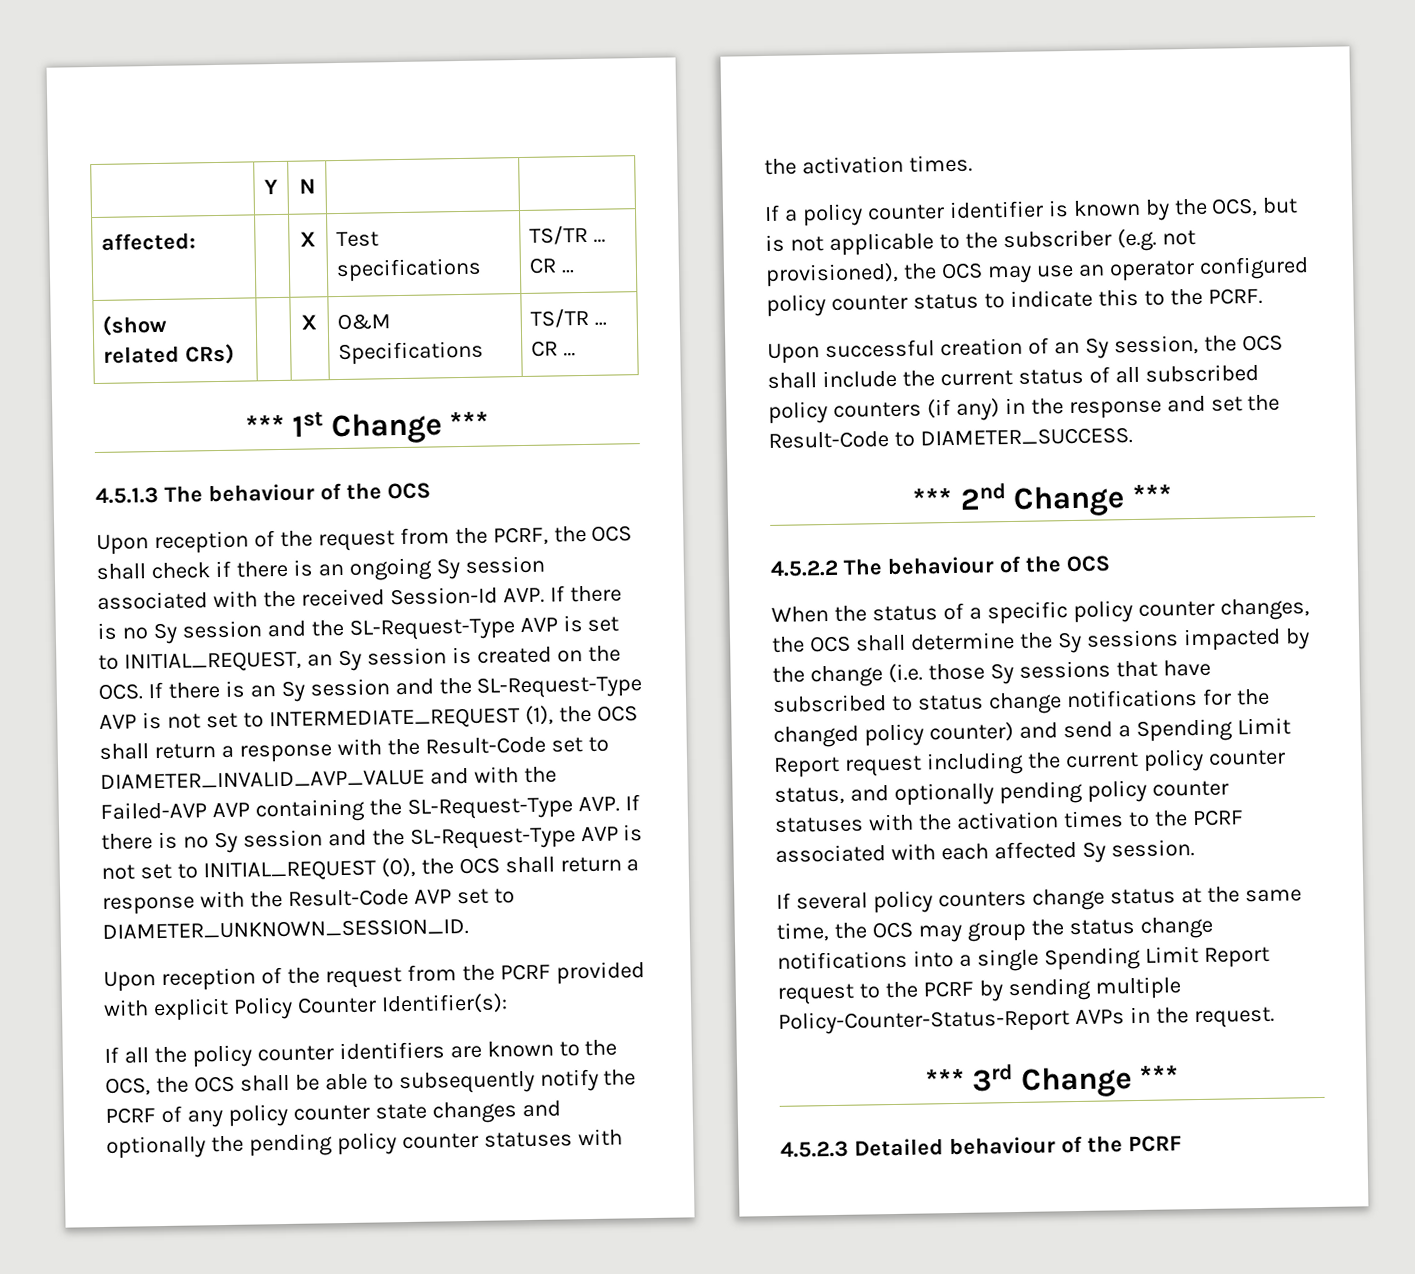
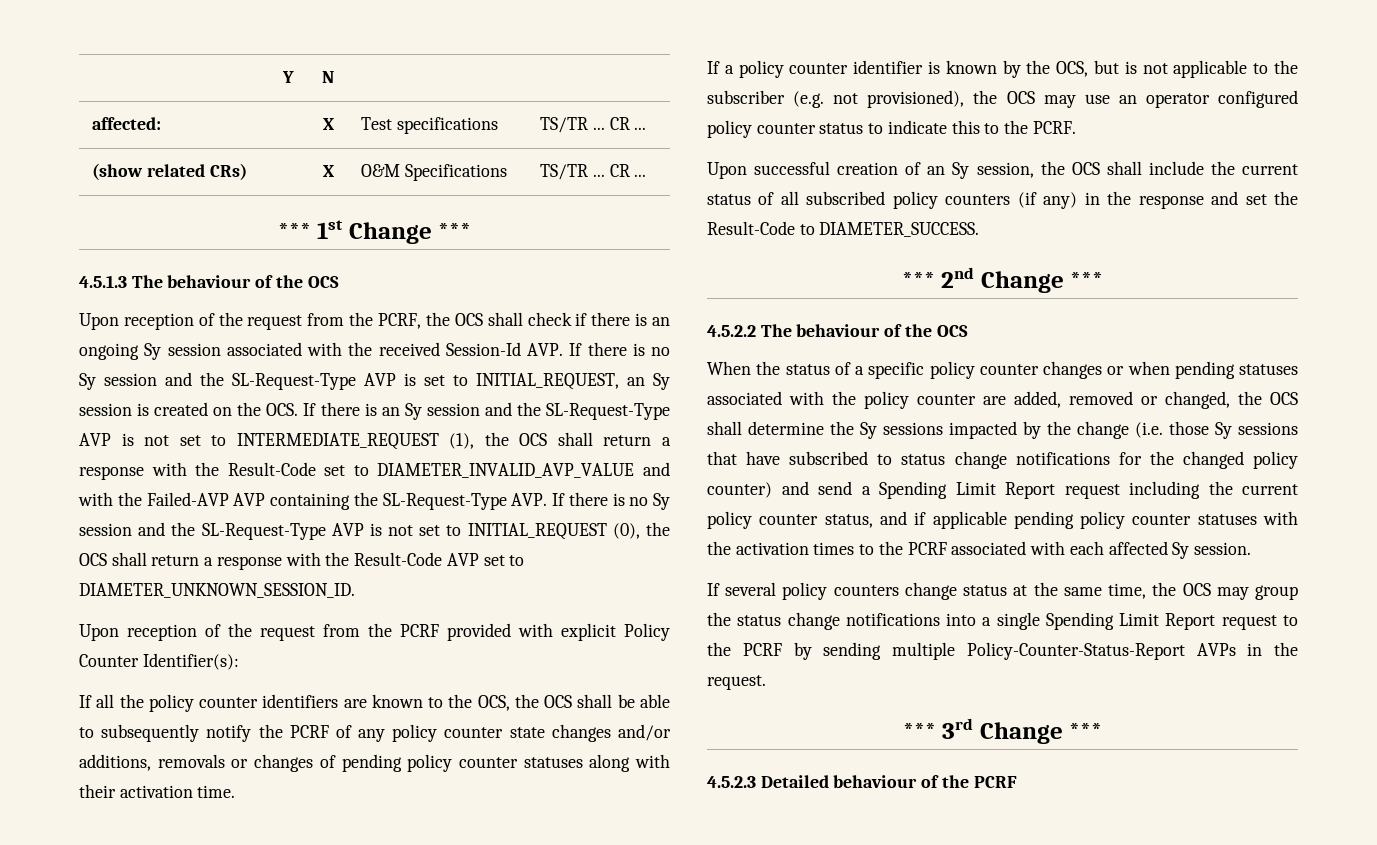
- If all the policy counter identifiers are known to the OCS, the OCS shall be able to subsequently notify the PCRF of any policy counter state changes and optionally the pending policy counter statuses with the activation times.
+ If all the policy counter identifiers are known to the OCS, the OCS shall be able to subsequently notify the PCRF of any policy counter state changes and/or additions, removals or changes of pending policy counter statuses along with their activation time.
- When the status of a specific policy counter changes, the OCS shall determine the Sy sessions impacted by the change (i.e. those Sy sessions that have subscribed to status change notifications for the changed policy counter) and send a Spending Limit Report request including the current policy counter status, and optionally pending policy counter statuses with the activation times to the PCRF associated with each affected Sy session.
+ When the status of a specific policy counter changes or when pending statuses associated with the policy counter are added, removed or changed, the OCS shall determine the Sy sessions impacted by the change (i.e. those Sy sessions that have subscribed to status change notifications for the changed policy counter) and send a Spending Limit Report request including the current policy counter status, and if applicable pending policy counter statuses with the activation times to the PCRF associated with each affected Sy session.

